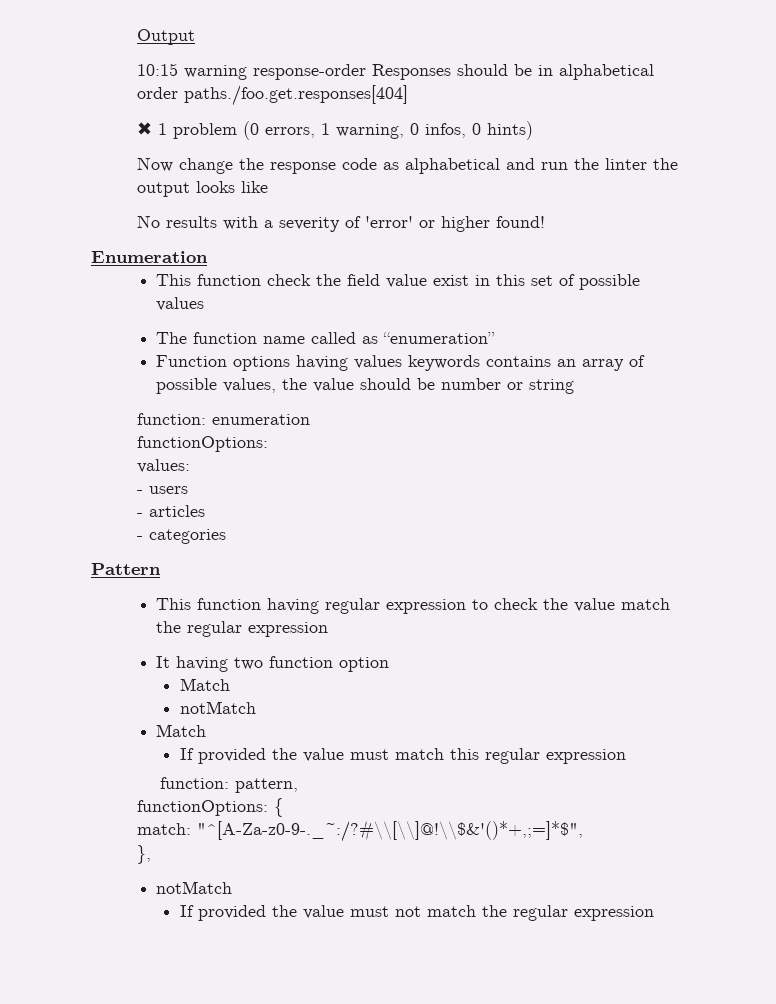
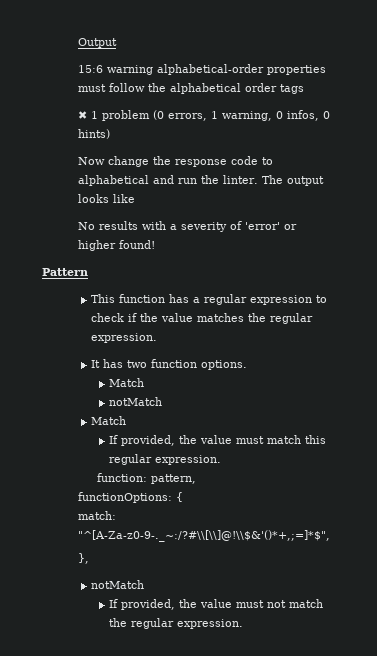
- 10:15 warning response-order Responses should be in alphabetical order paths./foo.get.responses[404]
+ 15:6 warning alphabetical-order properties must follow the alphabetical order tags
- Now change the response code as alphabetical and run the linter the output looks like
+ Now change the response code to alphabetical and run the linter. The output looks like
- Enumeration
- This function check the field value exist in this set of possible values
- The function name called as “enumeration”
- Function options having values keywords contains an array of possible values, the value should be number or string
- function: enumeration
- functionOptions:
- values:
- - users
- - articles
- - categories
- This function having regular expression to check the value match the regular expression
+ This function has a regular expression to check if the value matches the regular expression.
- It having two function option
+ It has two function options.
- If provided the value must match this regular expression
+ If provided, the value must match this regular expression.
- If provided the value must not match the regular expression
+ If provided, the value must not match the regular expression.

